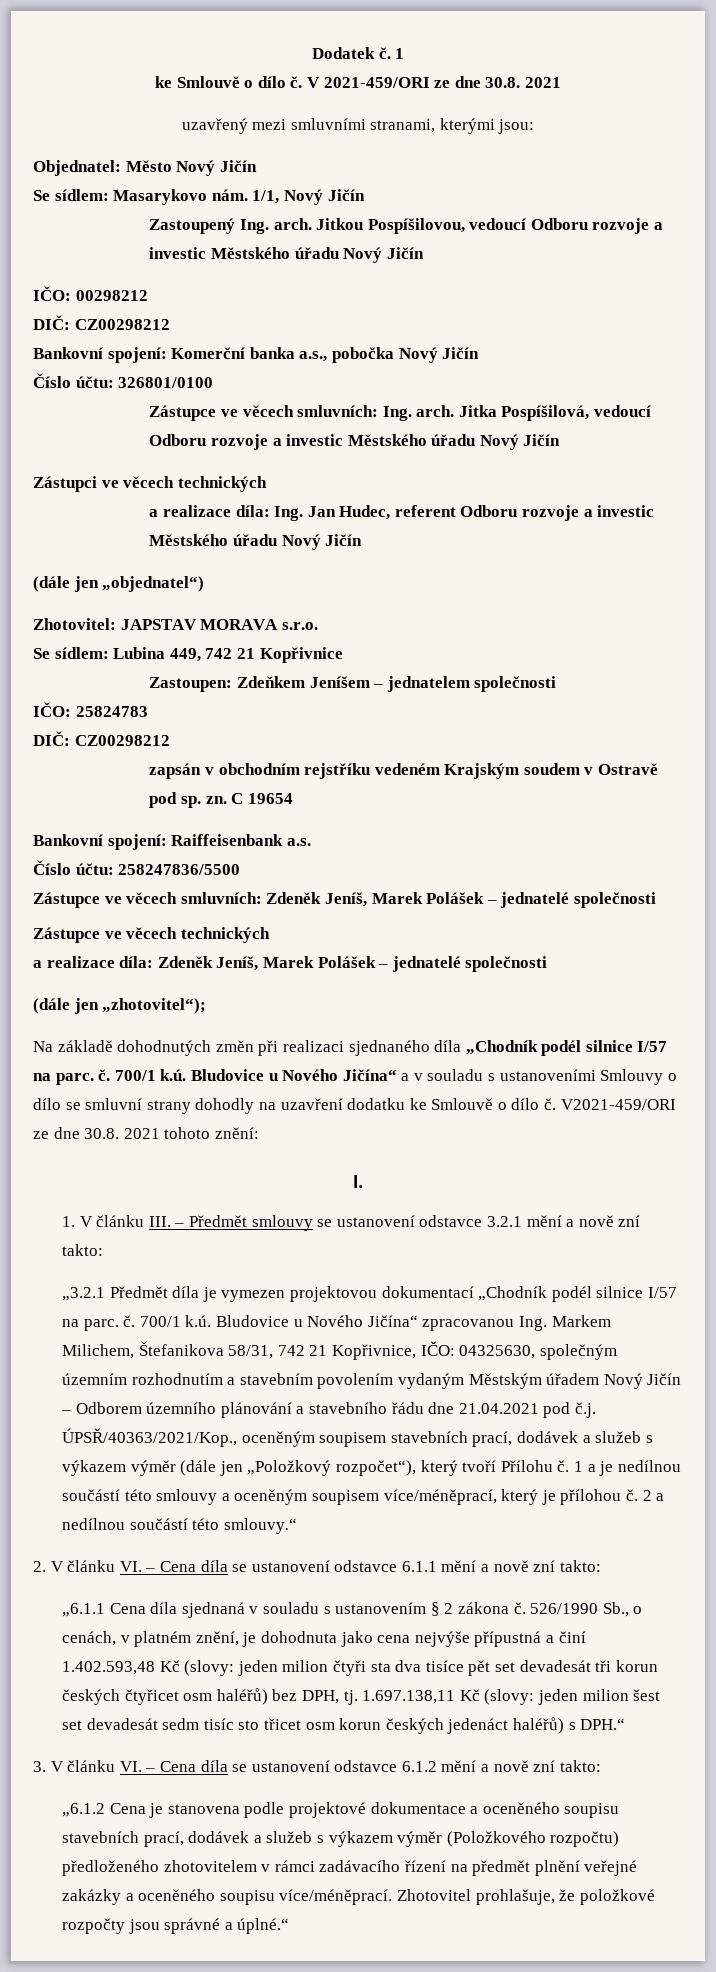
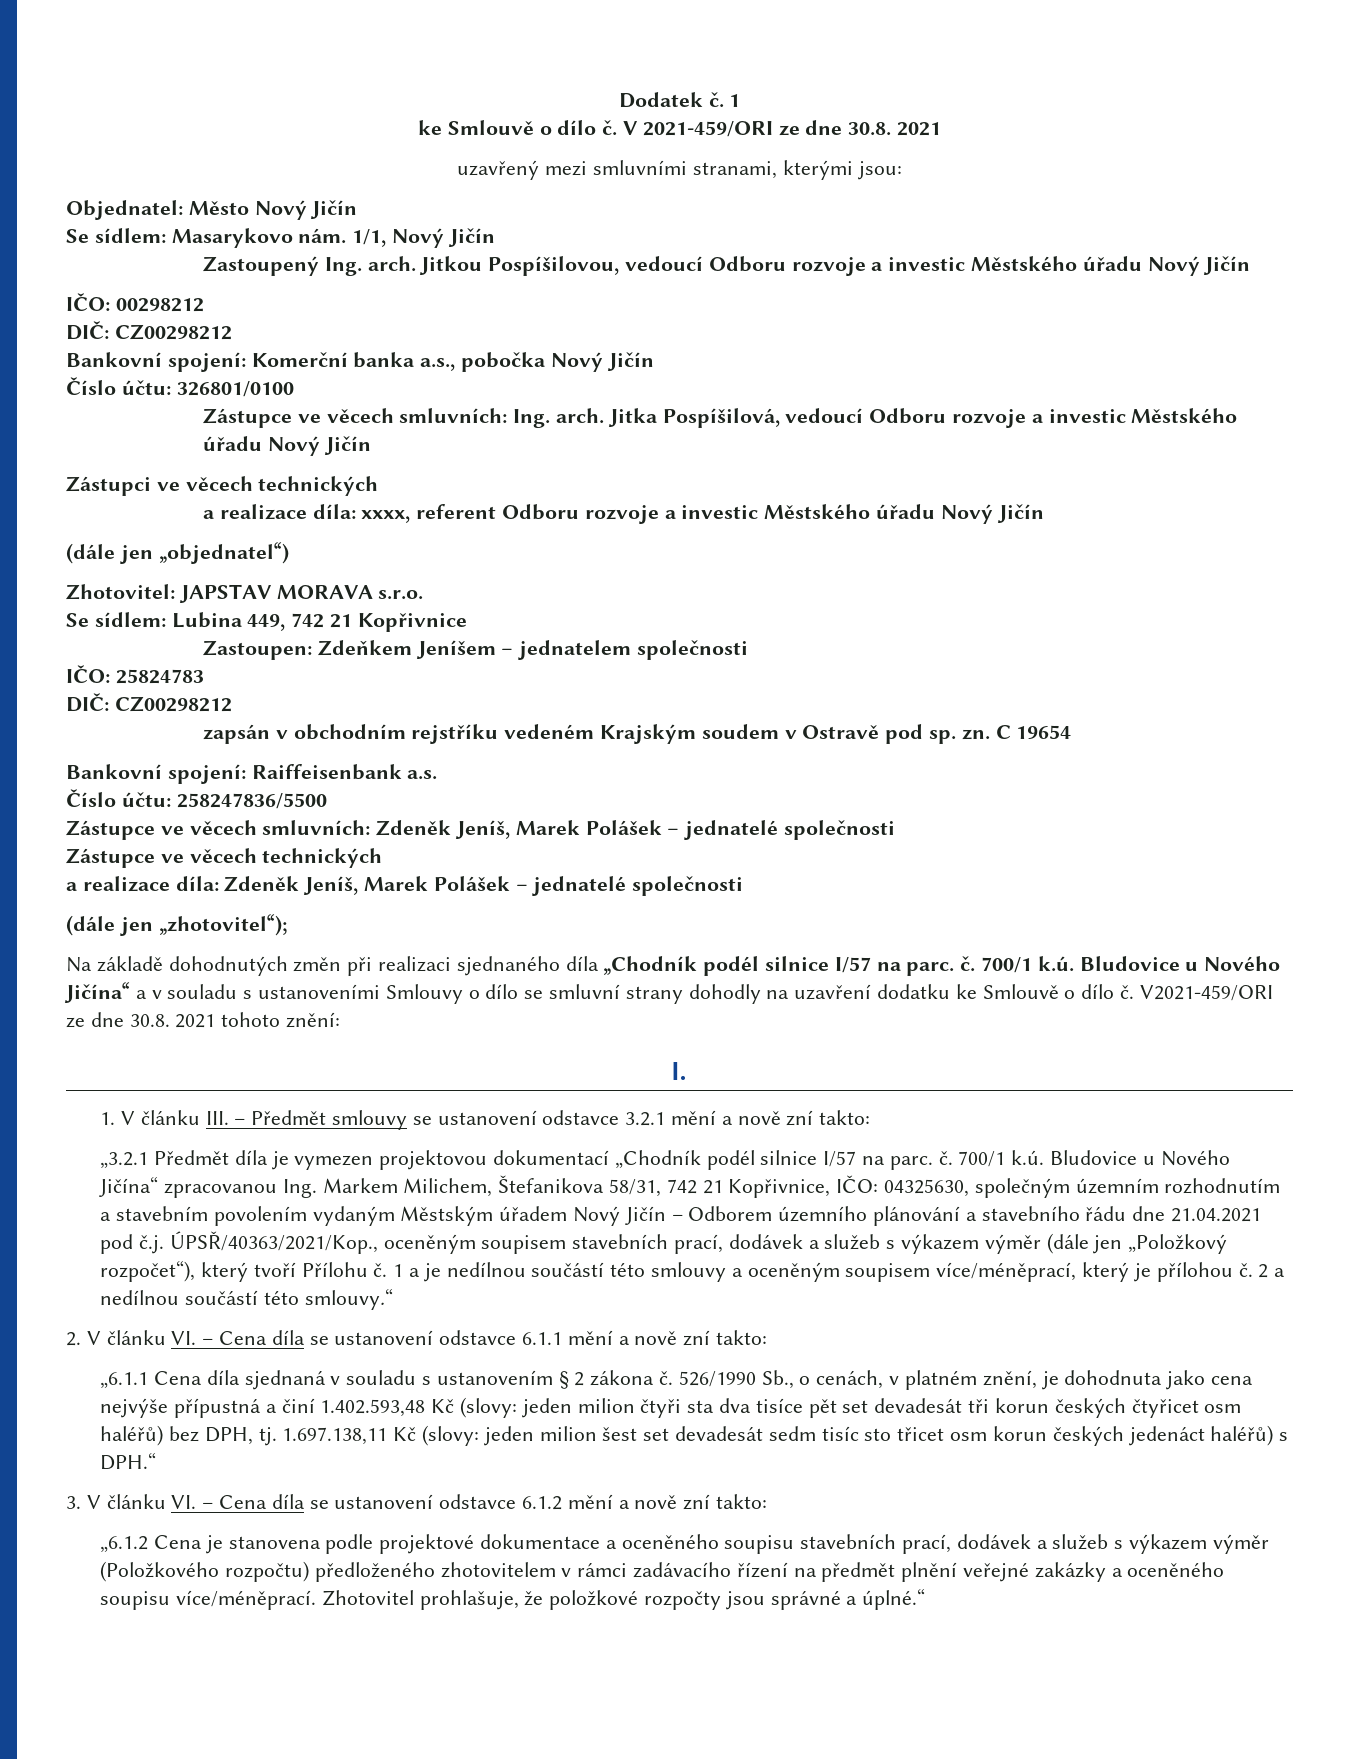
- a realizace díla: Ing. Jan Hudec, referent Odboru rozvoje a investic Městského úřadu Nový Jičín
+ a realizace díla: xxxx, referent Odboru rozvoje a investic Městského úřadu Nový Jičín

